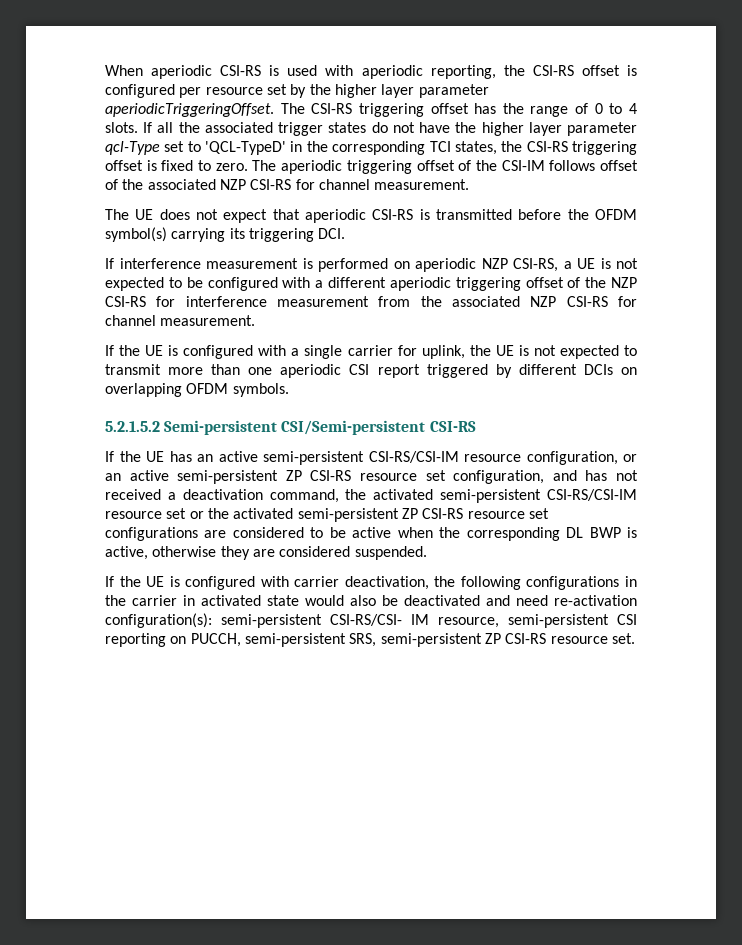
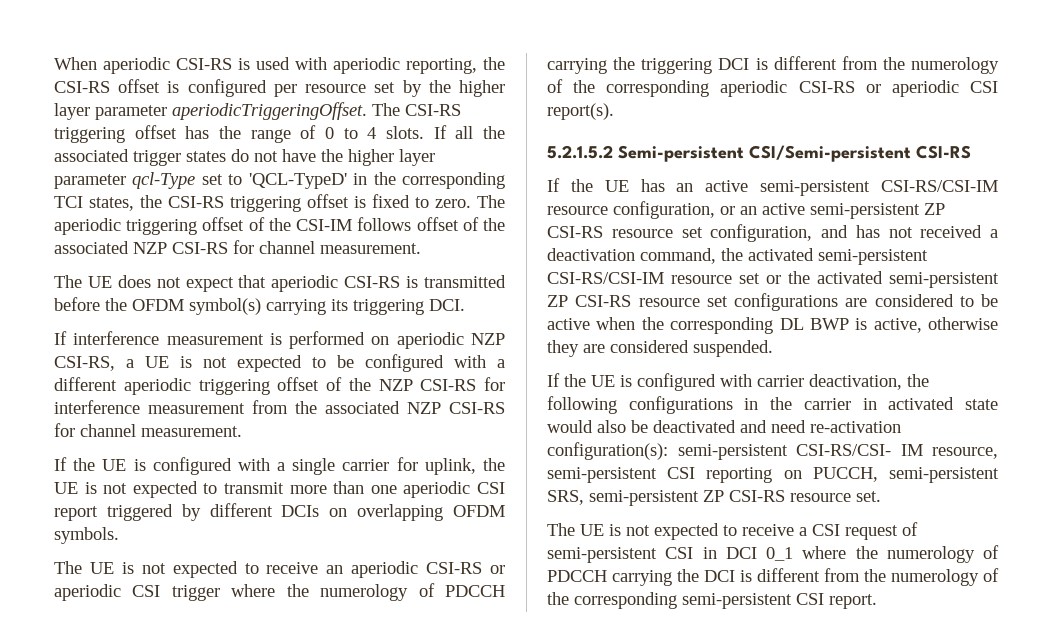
+ The UE is not expected to receive an aperiodic CSI-RS or aperiodic CSI trigger where the numerology of PDCCH carrying the triggering DCI is different from the numerology of the corresponding aperiodic CSI-RS or aperiodic CSI report(s).
+ The UE is not expected to receive a CSI request of semi-persistent CSI in DCI 0_1 where the numerology of PDCCH carrying the DCI is different from the numerology of the corresponding semi-persistent CSI report.

